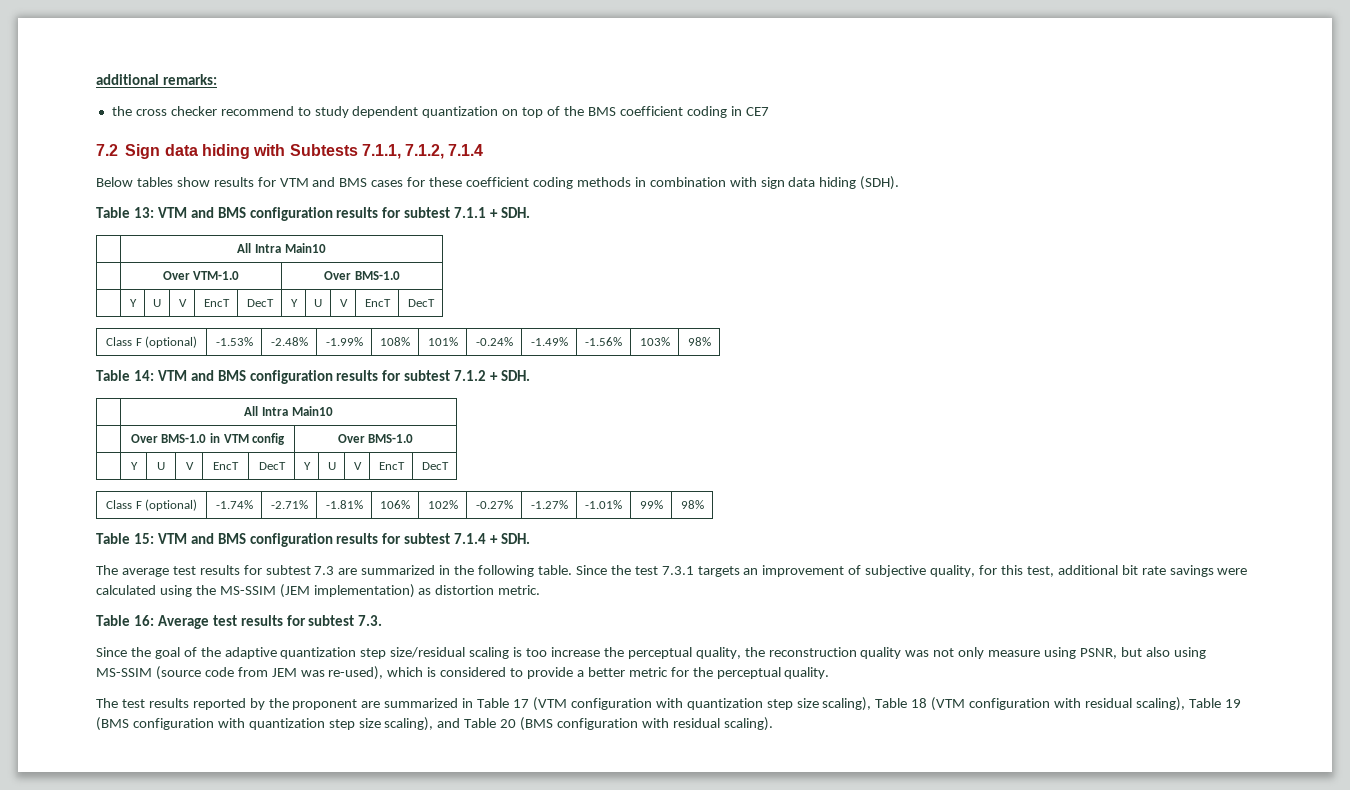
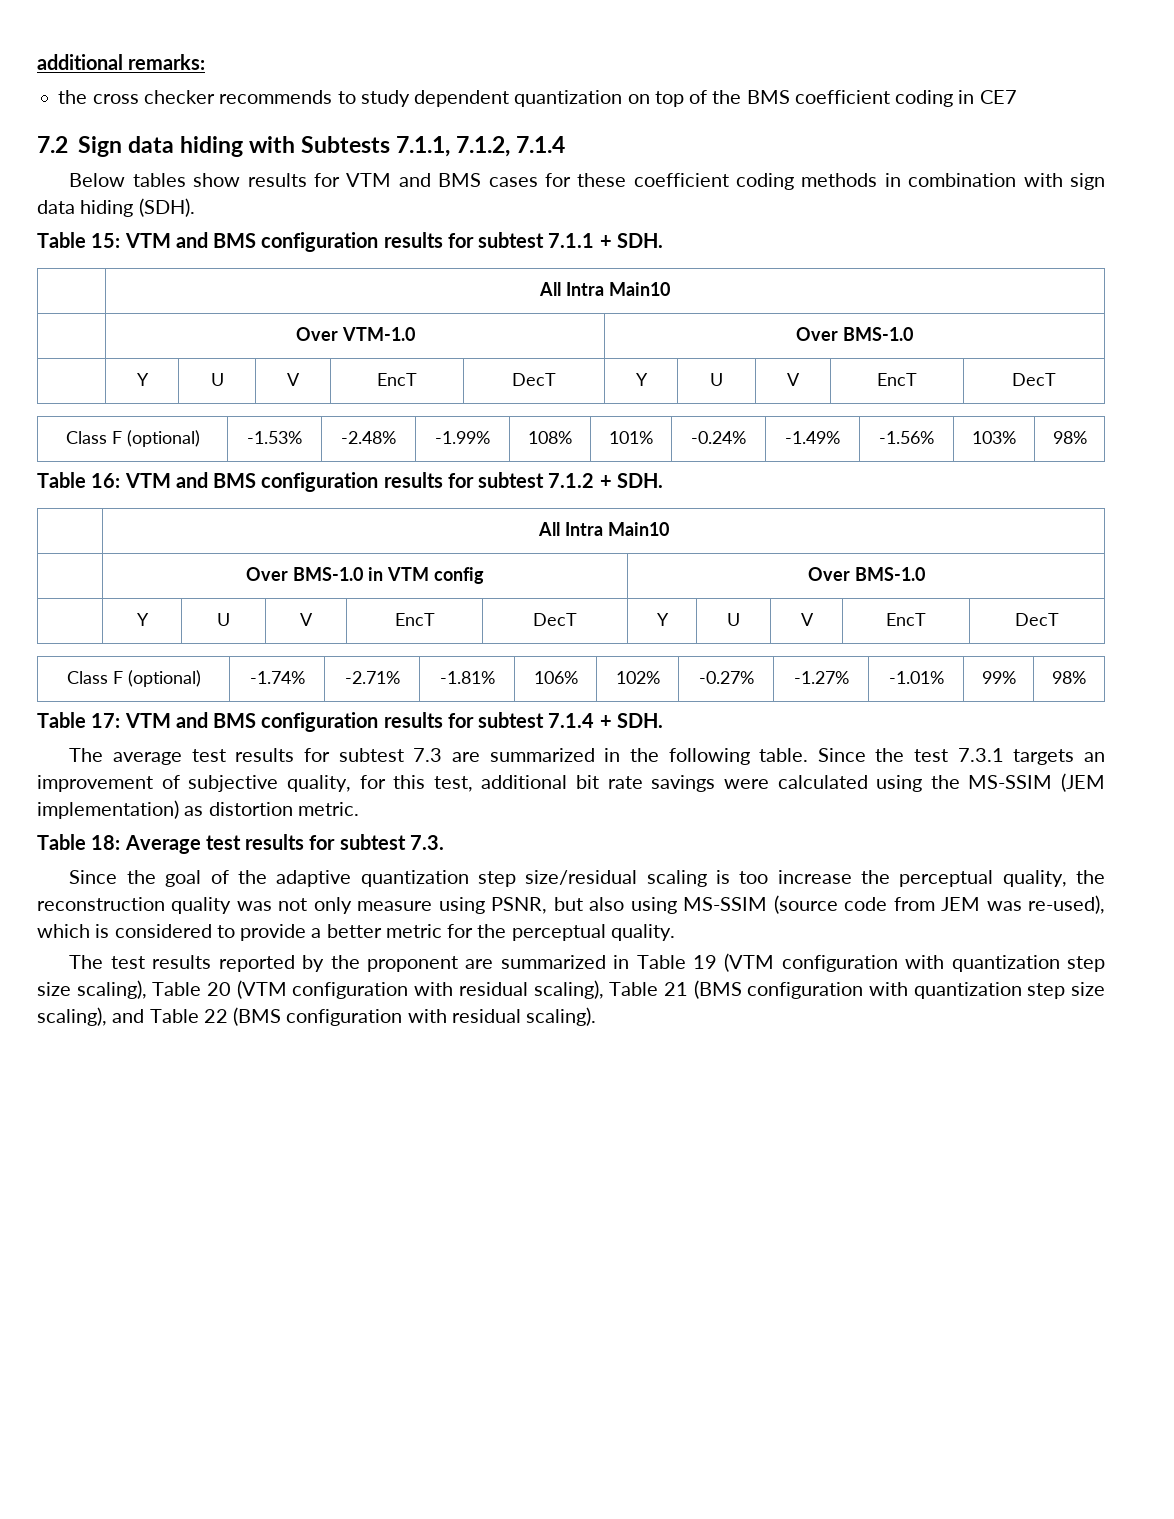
- the cross checker recommend to study dependent quantization on top of the BMS coefficient coding in CE7
+ the cross checker recommends to study dependent quantization on top of the BMS coefficient coding in CE7
- Table 13: VTM and BMS configuration results for subtest 7.1.1 + SDH.
+ Table 15: VTM and BMS configuration results for subtest 7.1.1 + SDH.
- Table 14: VTM and BMS configuration results for subtest 7.1.2 + SDH.
+ Table 16: VTM and BMS configuration results for subtest 7.1.2 + SDH.
- Table 15: VTM and BMS configuration results for subtest 7.1.4 + SDH.
+ Table 17: VTM and BMS configuration results for subtest 7.1.4 + SDH.
- Table 16: Average test results for subtest 7.3.
+ Table 18: Average test results for subtest 7.3.
- The test results reported by the proponent are summarized in Table 17 (VTM configuration with quantization step size scaling), Table 18 (VTM configuration with residual scaling), Table 19 (BMS configuration with quantization step size scaling), and Table 20 (BMS configuration with residual scaling).
+ The test results reported by the proponent are summarized in Table 19 (VTM configuration with quantization step size scaling), Table 20 (VTM configuration with residual scaling), Table 21 (BMS configuration with quantization step size scaling), and Table 22 (BMS configuration with residual scaling).

